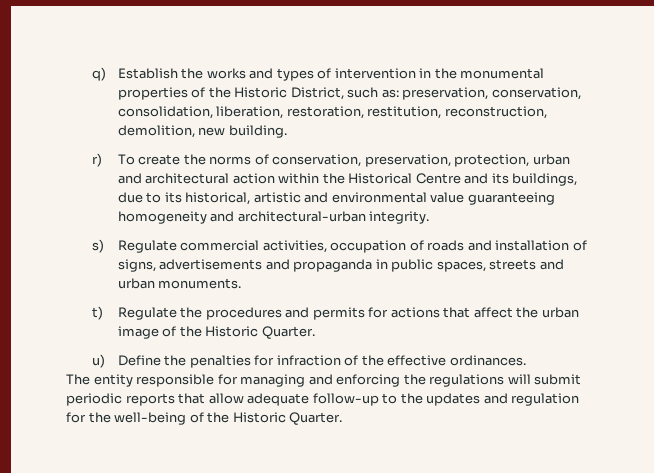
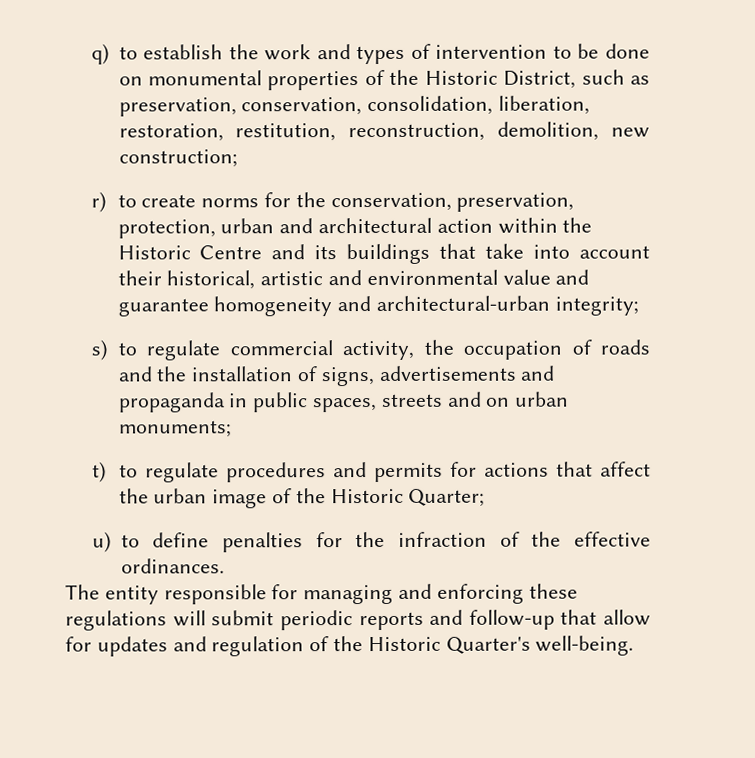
- q) Establish the works and types of intervention in the monumental properties of the Historic District, such as: preservation, conservation, consolidation, liberation, restoration, restitution, reconstruction, demolition, new building.
+ q) to establish the work and types of intervention to be done on monumental properties of the Historic District, such as preservation, conservation, consolidation, liberation, restoration, restitution, reconstruction, demolition, new construction;
- r) To create the norms of conservation, preservation, protection, urban and architectural action within the Historical Centre and its buildings, due to its historical, artistic and environmental value guaranteeing homogeneity and architectural-urban integrity.
+ r) to create norms for the conservation, preservation, protection, urban and architectural action within the Historic Centre and its buildings that take into account their historical, artistic and environmental value and guarantee homogeneity and architectural-urban integrity;
- s) Regulate commercial activities, occupation of roads and installation of signs, advertisements and propaganda in public spaces, streets and urban monuments.
+ s) to regulate commercial activity, the occupation of roads and the installation of signs, advertisements and propaganda in public spaces, streets and on urban monuments;
- t) Regulate the procedures and permits for actions that affect the urban image of the Historic Quarter.
+ t) to regulate procedures and permits for actions that affect the urban image of the Historic Quarter;
- u) Define the penalties for infraction of the effective ordinances.
+ u) to define penalties for the infraction of the effective ordinances.
- The entity responsible for managing and enforcing the regulations will submit periodic reports that allow adequate follow-up to the updates and regulation for the well-being of the Historic Quarter.
+ The entity responsible for managing and enforcing these regulations will submit periodic reports and follow-up that allow for updates and regulation of the Historic Quarter's well-being.

